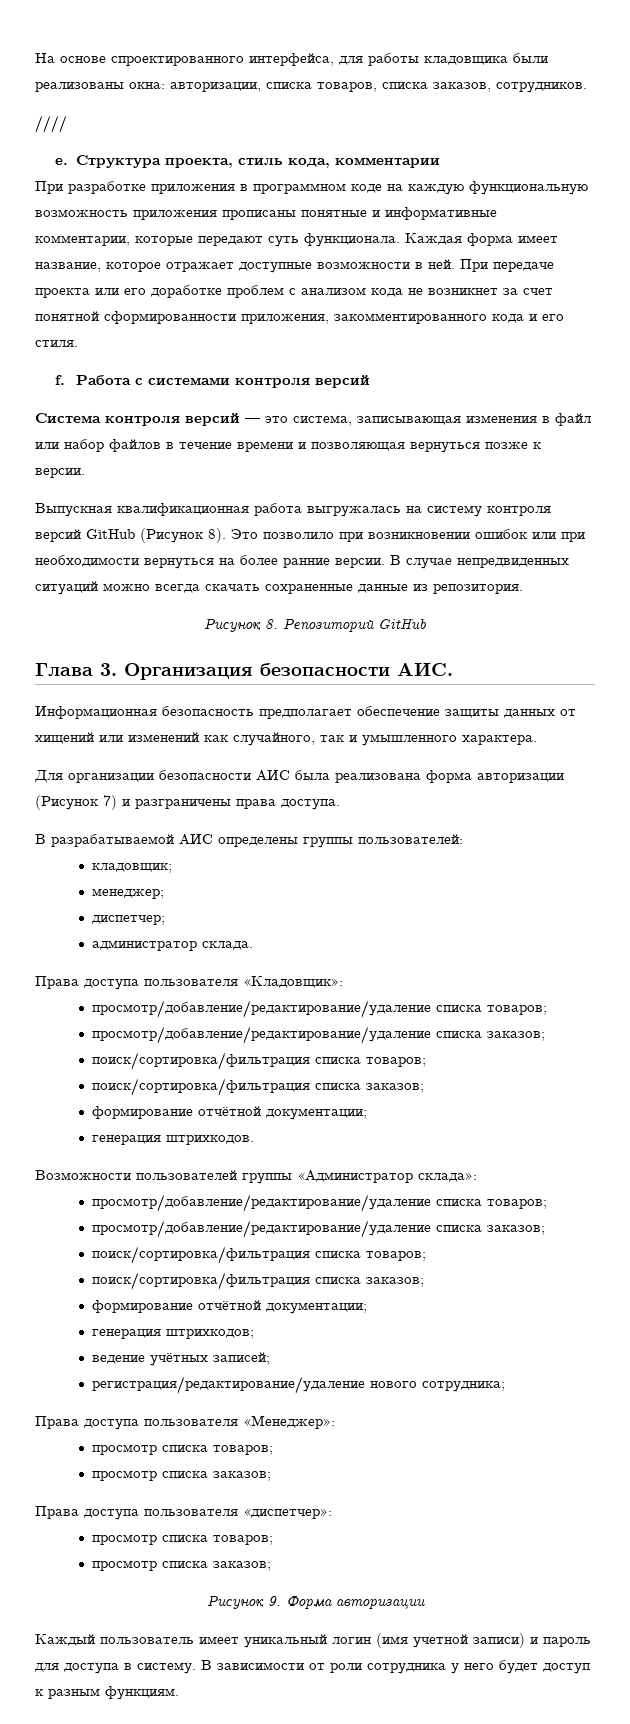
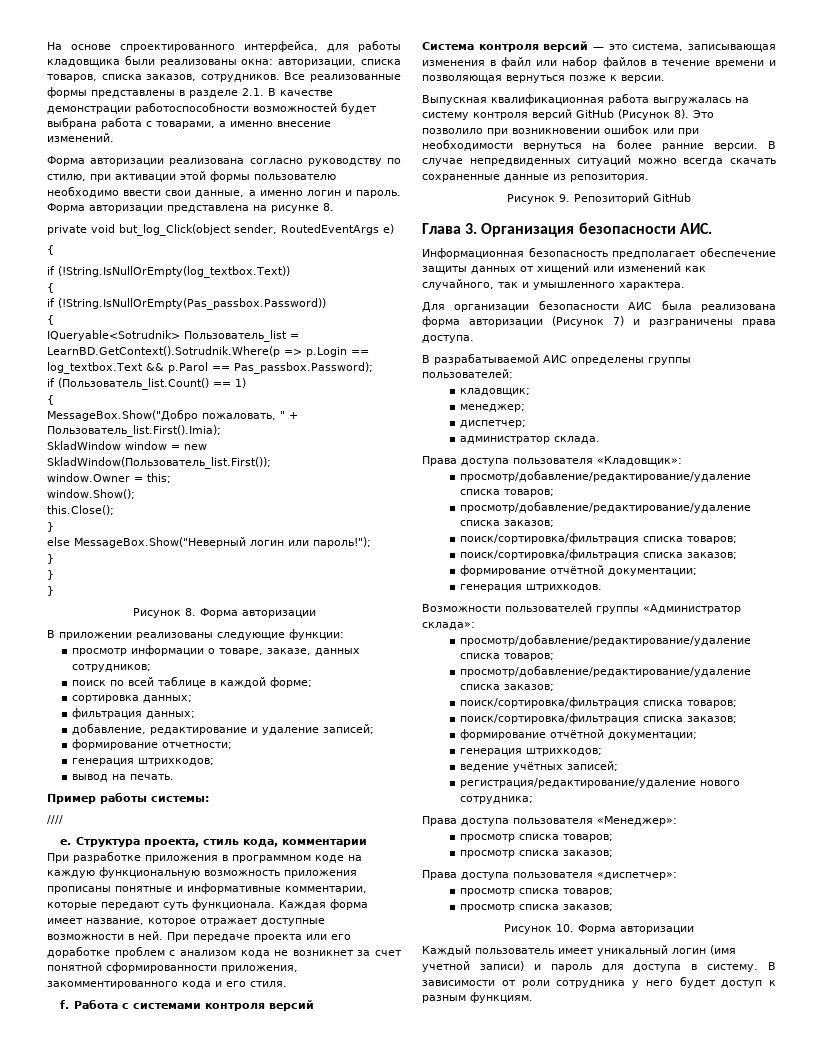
+ Все реализованные формы представлены в разделе 2.1. В качестве демонстрации работоспособности возможностей будет выбрана работа с товарами, а именно внесение изменений.
+ Форма авторизации реализована согласно руководству по стилю, при активации этой формы пользователю необходимо ввести свои данные, а именно логин и пароль. Форма авторизации представлена на рисунке 8.
+ private void but_log_Click(object sender, RoutedEventArgs e)
+ {
+ if (!String.IsNullOrEmpty(log_textbox.Text))
+ {
+ if (!String.IsNullOrEmpty(Pas_passbox.Password))
+ {
+ IQueryable<Sotrudnik> Пользователь_list = LearnBD.GetContext().Sotrudnik.Where(p => p.Login == log_textbox.Text && p.Parol == Pas_passbox.Password);
+ if (Пользователь_list.Count() == 1)
+ {
+ MessageBox.Show("Добро пожаловать, " + Пользователь_list.First().Imia);
+ SkladWindow window = new SkladWindow(Пользователь_list.First());
+ window.Owner = this;
+ window.Show();
+ this.Close();
+ }
+ else MessageBox.Show("Неверный логин или пароль!");
+ }
+ }
+ }
+ Рисунок 8. Форма авторизации
+ В приложении реализованы следующие функции:
+ просмотр информации о товаре, заказе, данных сотрудников;
+ поиск по всей таблице в каждой форме;
+ сортировка данных;
+ фильтрация данных;
+ добавление, редактирование и удаление записей;
+ формирование отчетности;
+ генерация штрихкодов;
+ вывод на печать.
+ Пример работы системы:
- Рисунок 8. Репозиторий GitHub
+ Рисунок 9. Репозиторий GitHub
- Рисунок 9. Форма авторизации
+ Рисунок 10. Форма авторизации

